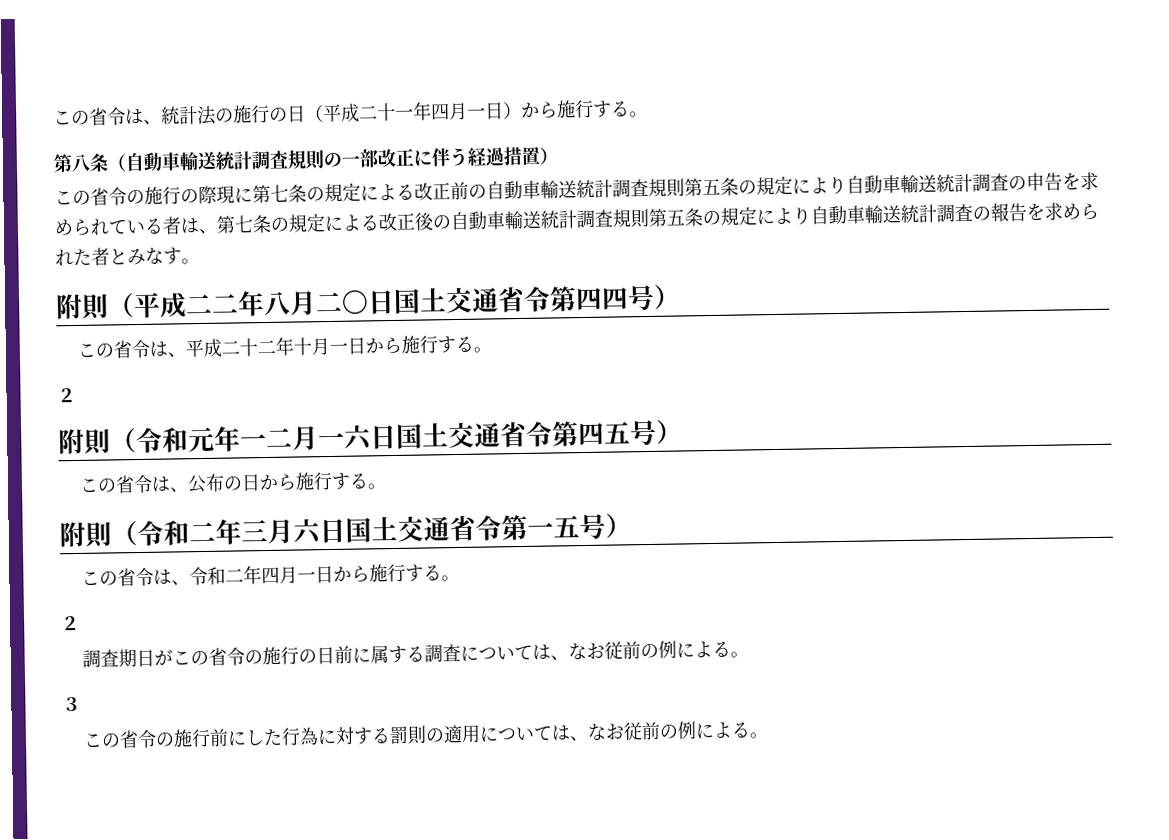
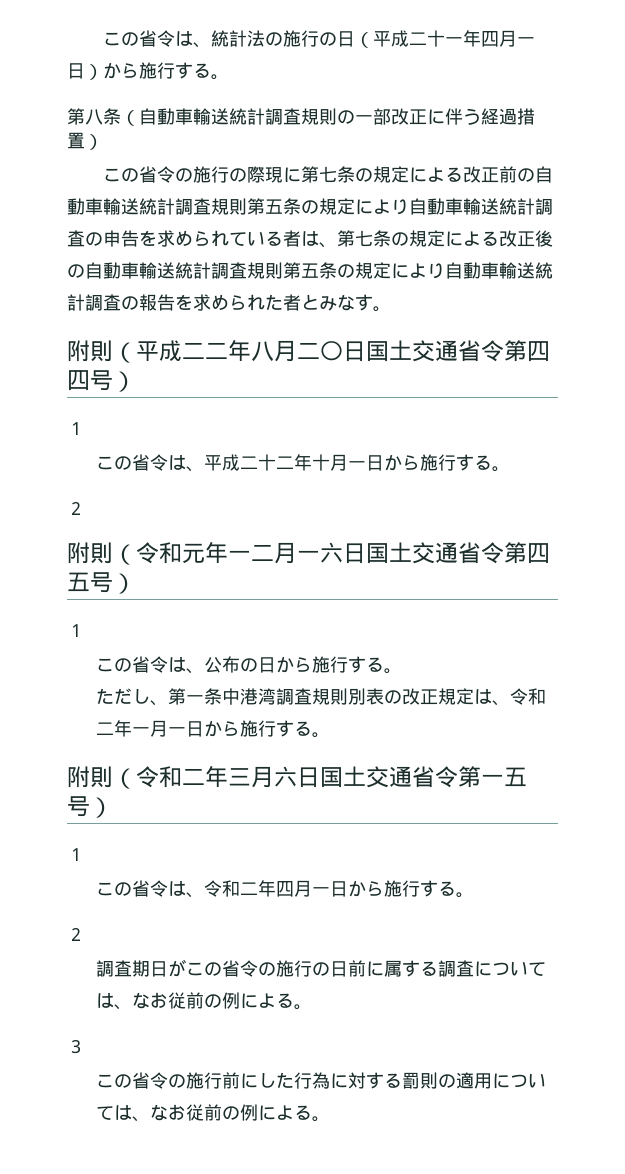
  附則（平成二二年八月二〇日国土交通省令第四四号）
+ １
  附則（令和元年一二月一六日国土交通省令第四五号）
+ １
+ ただし、第一条中港湾調査規則別表の改正規定は、令和二年一月一日から施行する。
  附則（令和二年三月六日国土交通省令第一五号）
+ １

